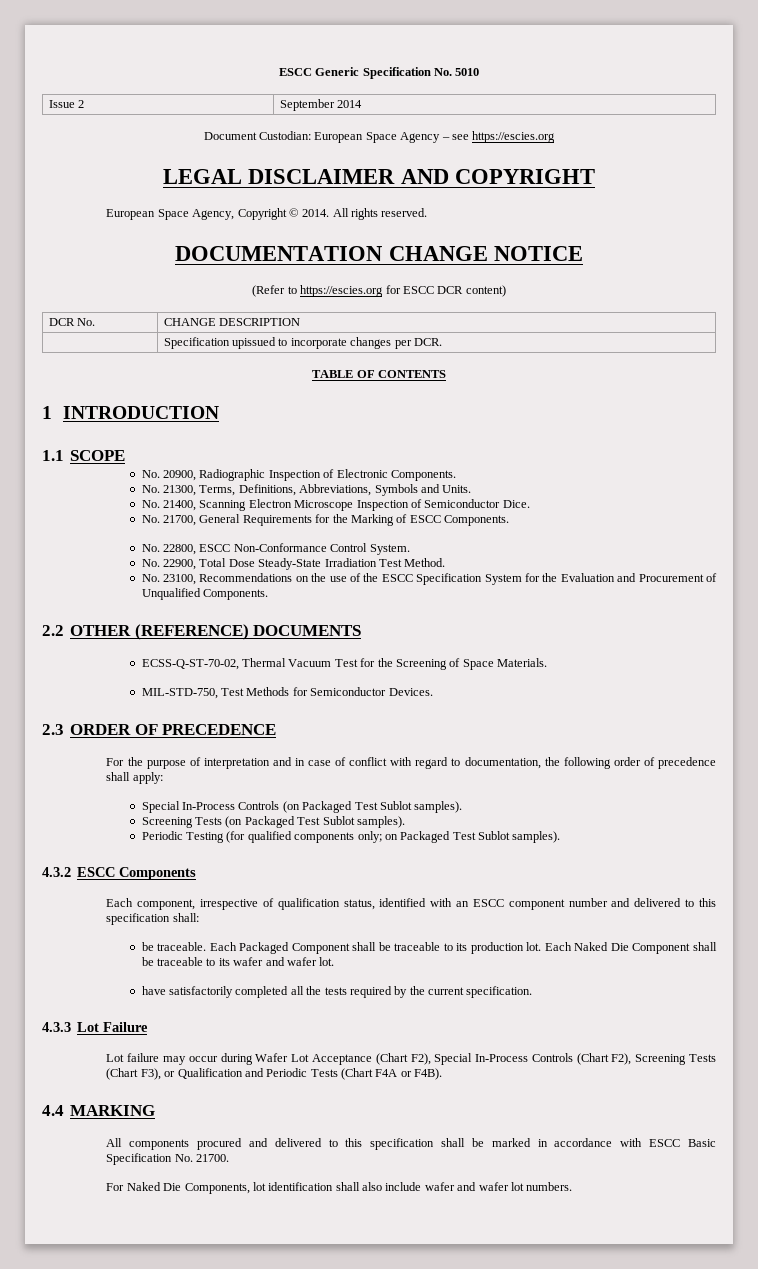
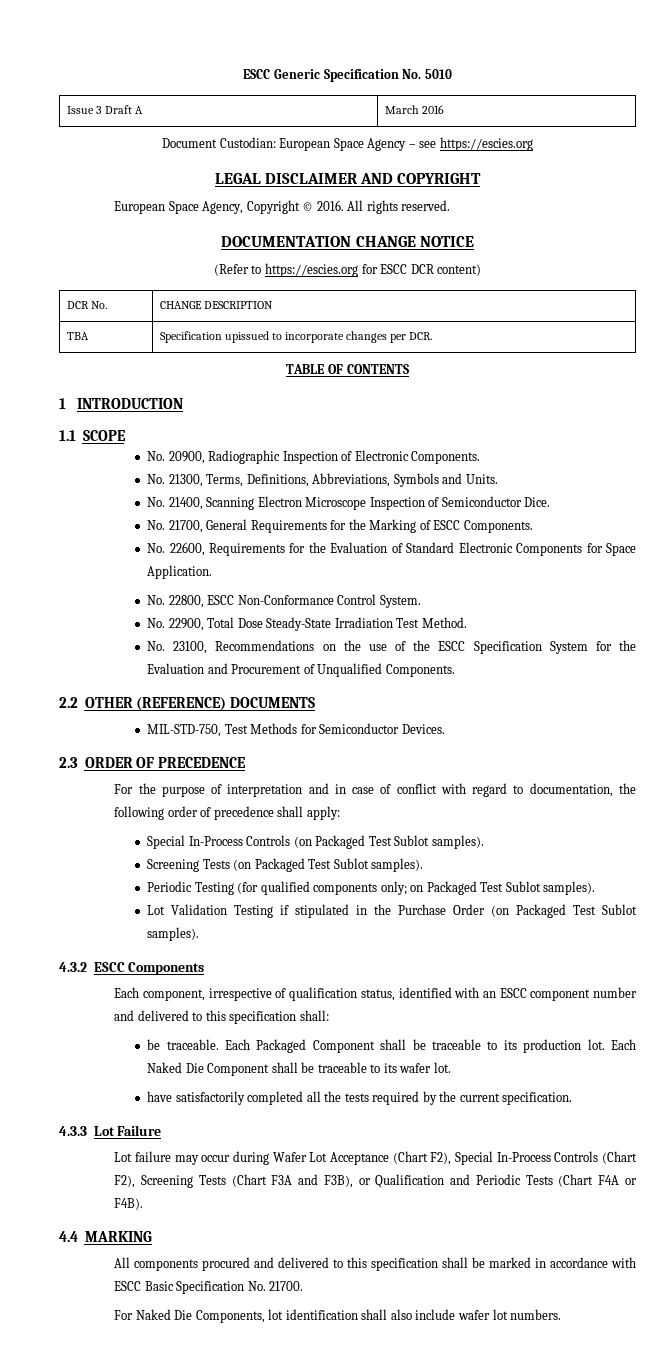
- Issue 2 | September 2014
+ Issue 3 Draft A | March 2016
- European Space Agency, Copyright © 2014.
+ European Space Agency, Copyright © 2016.
- | Specification upissued to incorporate changes per DCR.
+ TBA | Specification upissued to incorporate changes per DCR.
+ No. 22600, Requirements for the Evaluation of Standard Electronic Components for Space Application.
- ECSS-Q-ST-70-02, Thermal Vacuum Test for the Screening of Space Materials.
+ Lot Validation Testing if stipulated in the Purchase Order (on Packaged Test Sublot samples).
- Each Naked Die Component shall be traceable to its wafer and wafer lot.
+ Each Naked Die Component shall be traceable to its wafer lot.
- Lot failure may occur during Wafer Lot Acceptance (Chart F2), Special In-Process Controls (Chart F2), Screening Tests (Chart F3), or Qualification and Periodic Tests (Chart F4A or F4B).
+ Lot failure may occur during Wafer Lot Acceptance (Chart F2), Special In-Process Controls (Chart F2), Screening Tests (Chart F3A and F3B), or Qualification and Periodic Tests (Chart F4A or F4B).
- For Naked Die Components, lot identification shall also include wafer and wafer lot numbers.
+ For Naked Die Components, lot identification shall also include wafer lot numbers.

